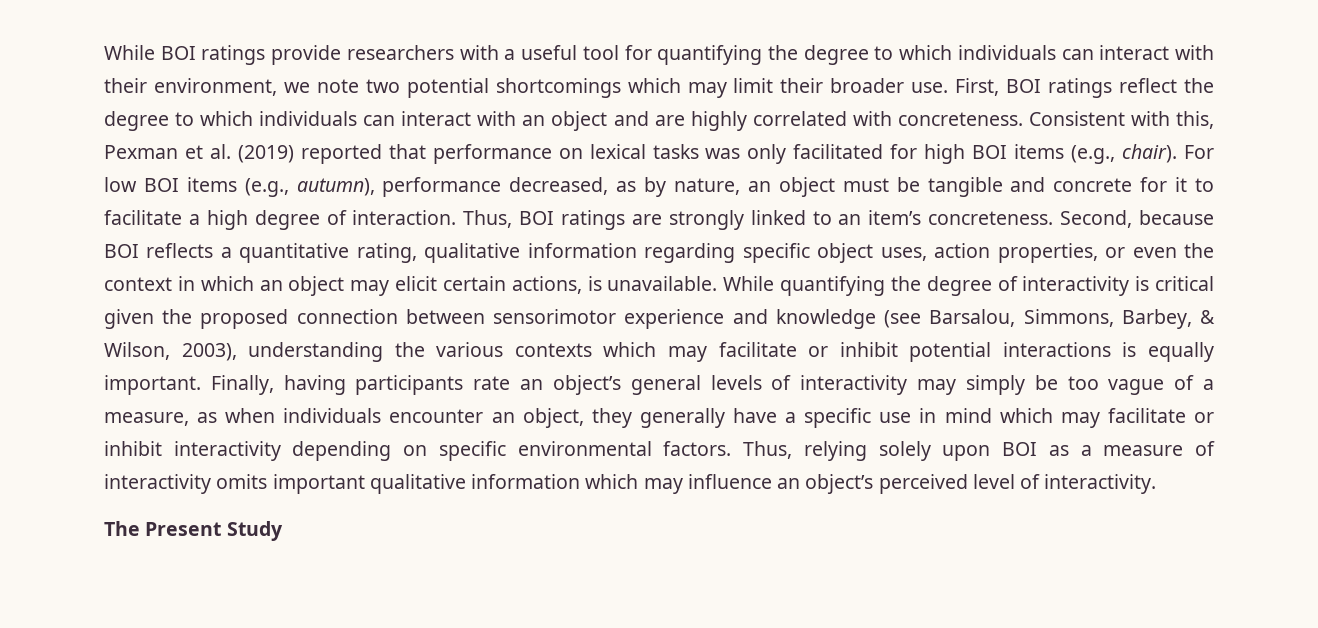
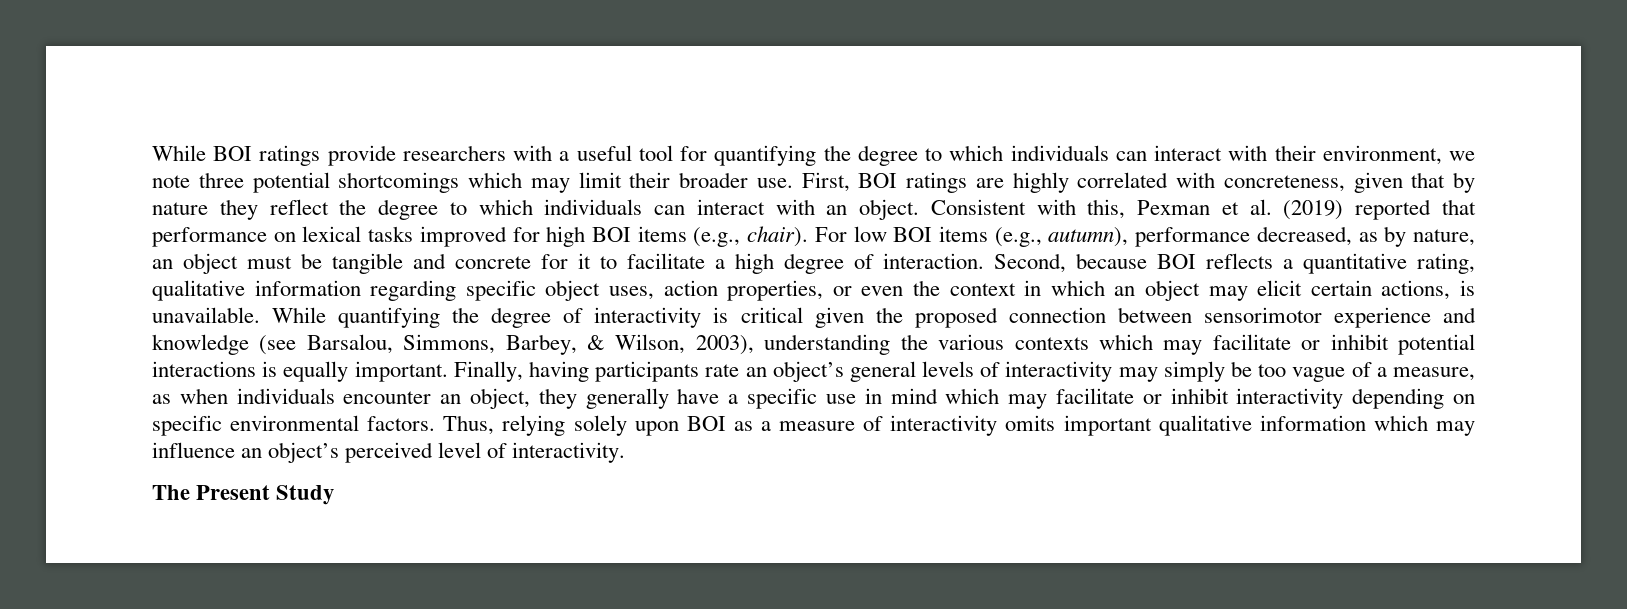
- While BOI ratings provide researchers with a useful tool for quantifying the degree to which individuals can interact with their environment, we note two potential shortcomings which may limit their broader use.
+ While BOI ratings provide researchers with a useful tool for quantifying the degree to which individuals can interact with their environment, we note three potential shortcomings which may limit their broader use.
- First, BOI ratings reflect the degree to which individuals can interact with an object and are highly correlated with concreteness.
+ First, BOI ratings are highly correlated with concreteness, given that by nature they reflect the degree to which individuals can interact with an object.
- Consistent with this, Pexman et al. (2019) reported that performance on lexical tasks was only facilitated for high BOI items (e.g., chair).
+ Consistent with this, Pexman et al. (2019) reported that performance on lexical tasks improved for high BOI items (e.g., chair).
- Thus, BOI ratings are strongly linked to an item’s concreteness.

